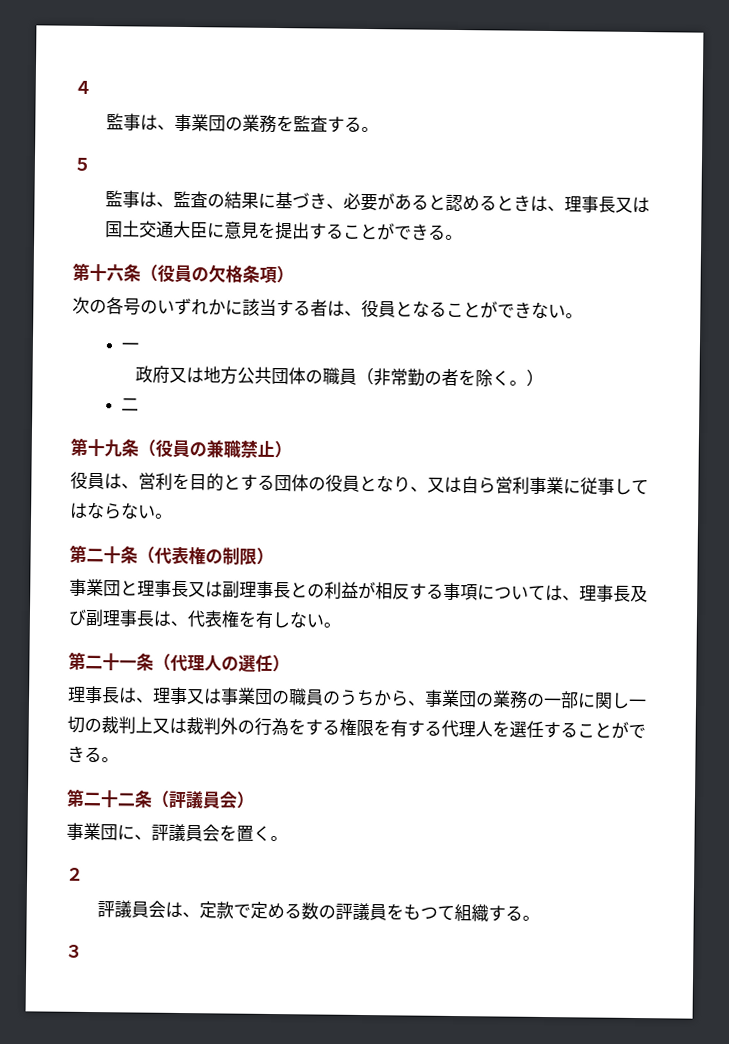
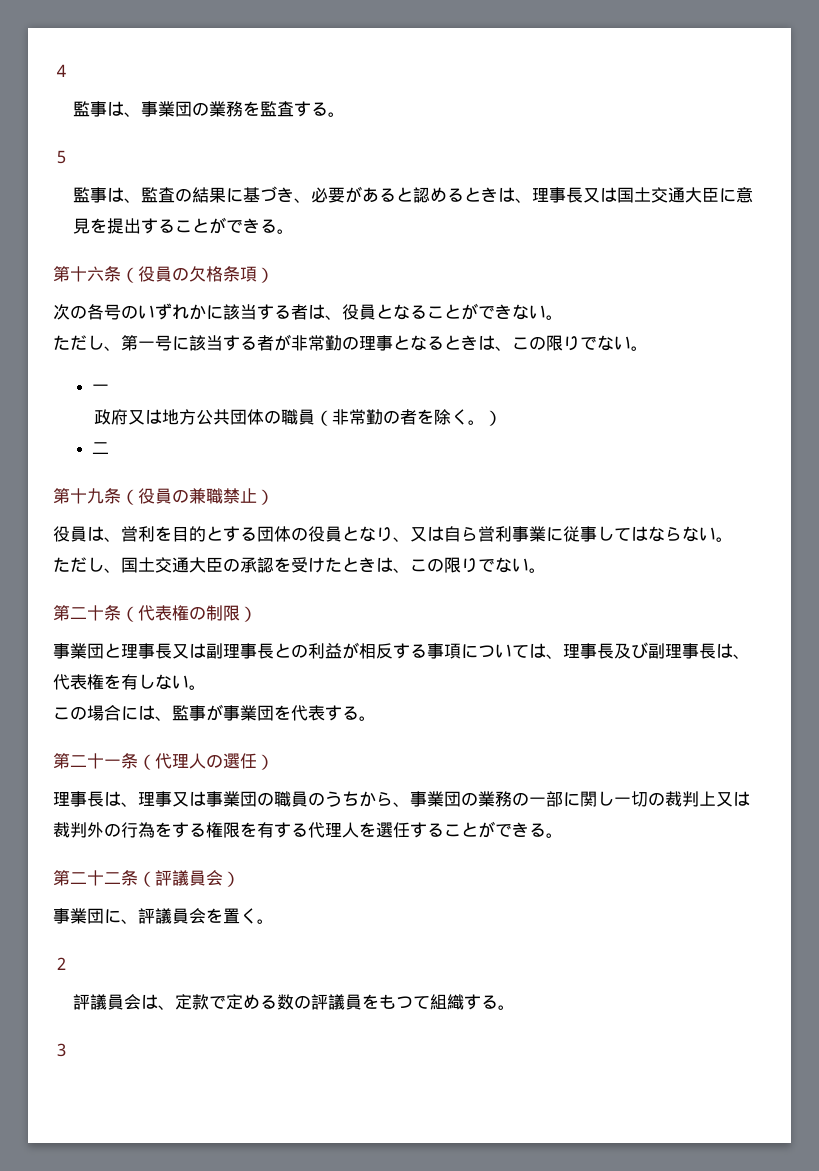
+ ただし、第一号に該当する者が非常勤の理事となるときは、この限りでない。
+ ただし、国土交通大臣の承認を受けたときは、この限りでない。
+ この場合には、監事が事業団を代表する。

